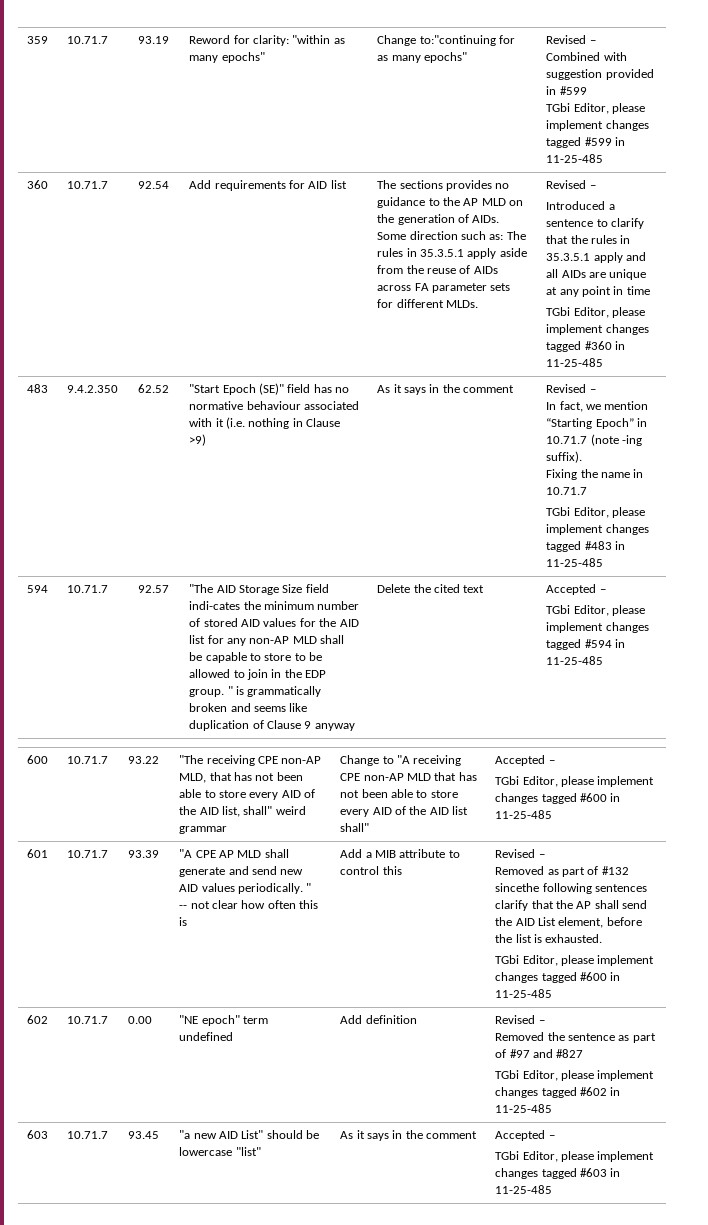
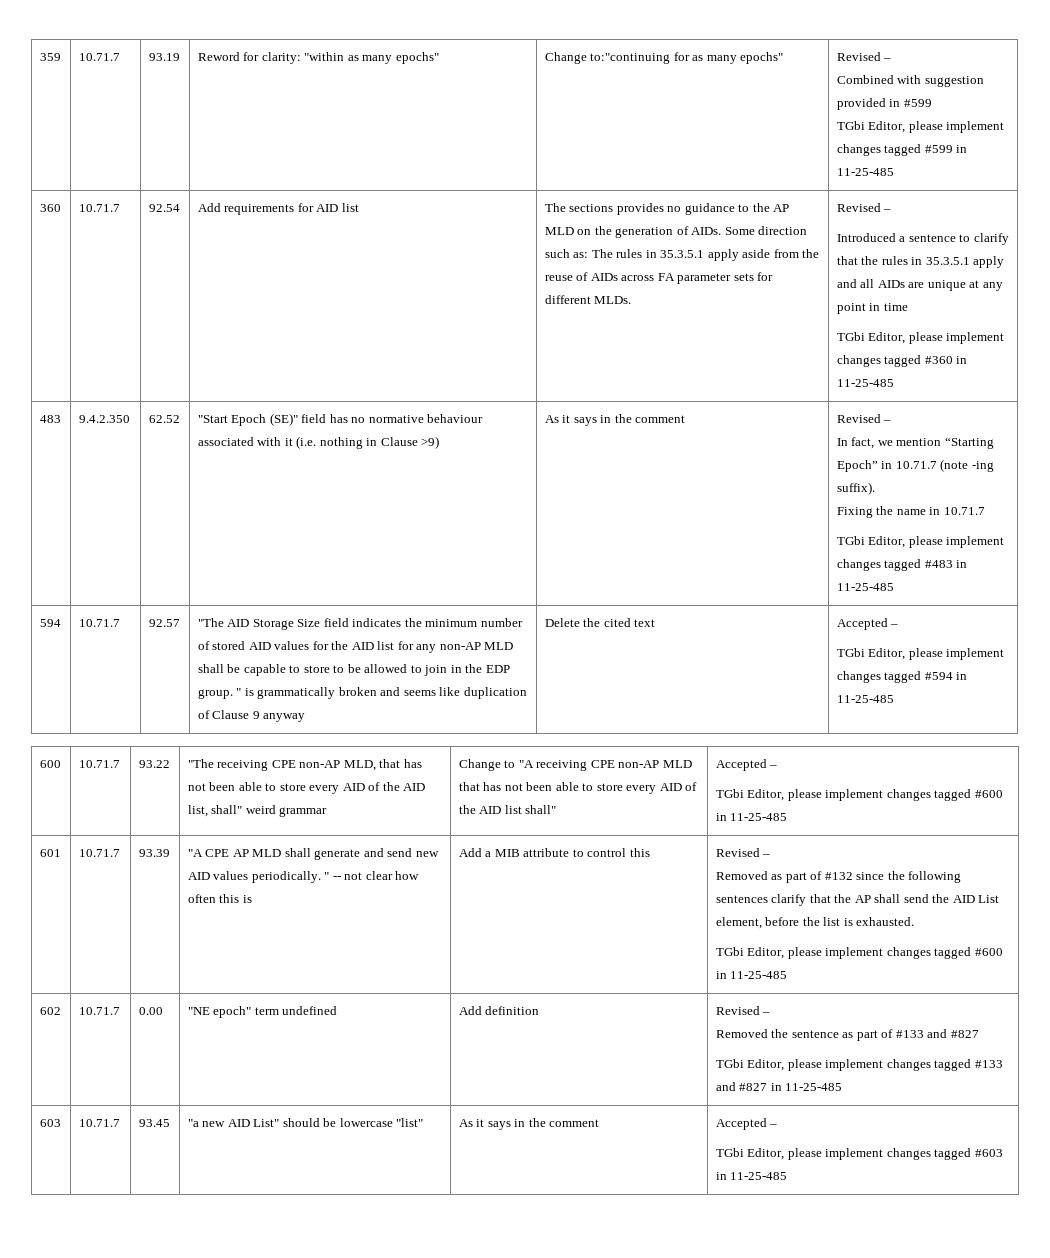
- "The AID Storage Size field indi-cates the minimum number of stored AID values for the AID list for any non-AP MLD shall be capable to store to be allowed to join in the EDP group.
+ "The AID Storage Size field indicates the minimum number of stored AID values for the AID list for any non-AP MLD shall be capable to store to be allowed to join in the EDP group.
- Removed as part of #132 sincethe following sentences clarify that the AP shall send the AID List element, before the list is exhausted.
+ Removed as part of #132 since the following sentences clarify that the AP shall send the AID List element, before the list is exhausted.
  602 | 10.71.7 | 0.00 | "NE epoch" term undefined | Add definition | Revised –
- Removed the sentence as part of #97 and #827
- TGbi Editor, please implement changes tagged #602 in 11-25-485
+ Removed the sentence as part of #133 and #827
+ TGbi Editor, please implement changes tagged #133 and #827 in 11-25-485

